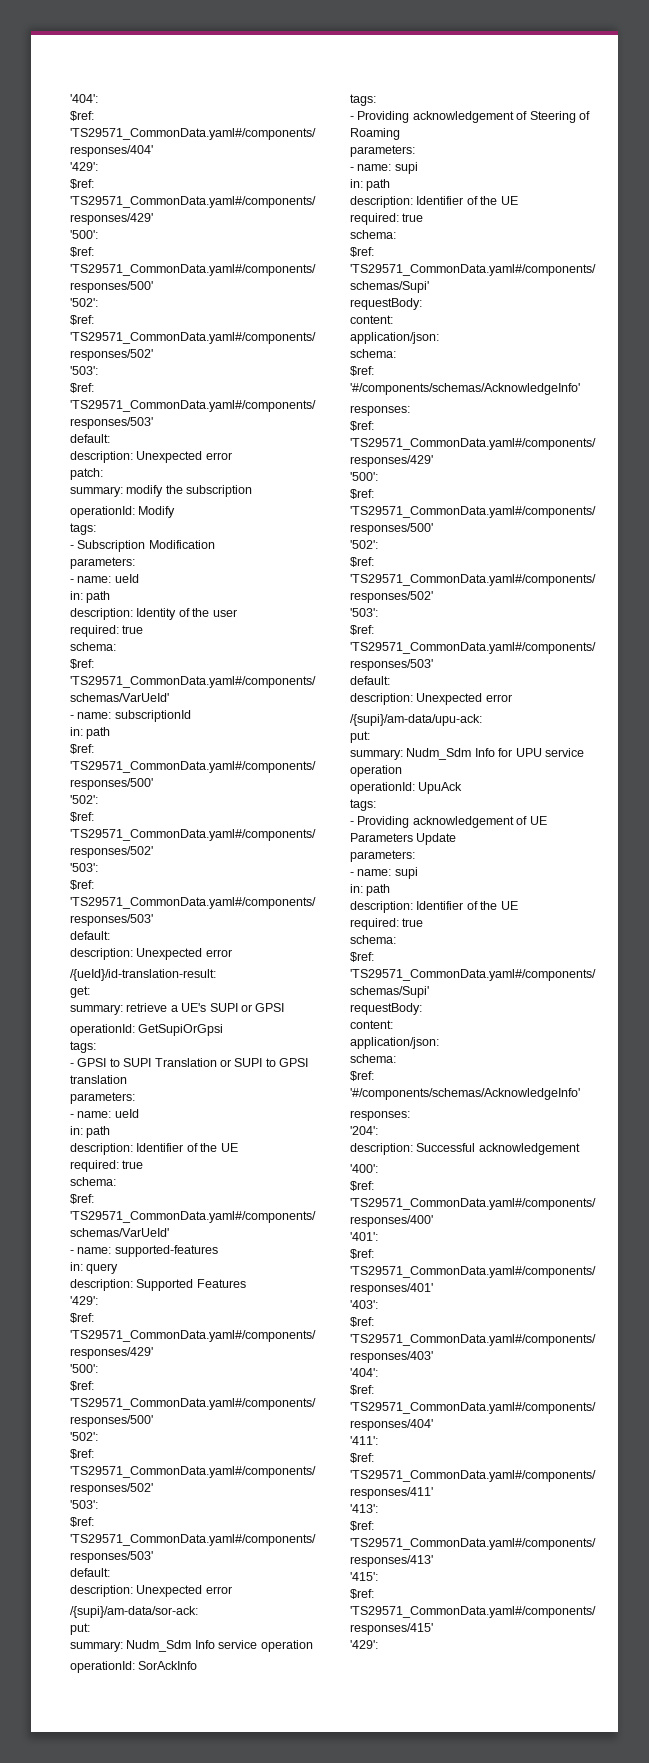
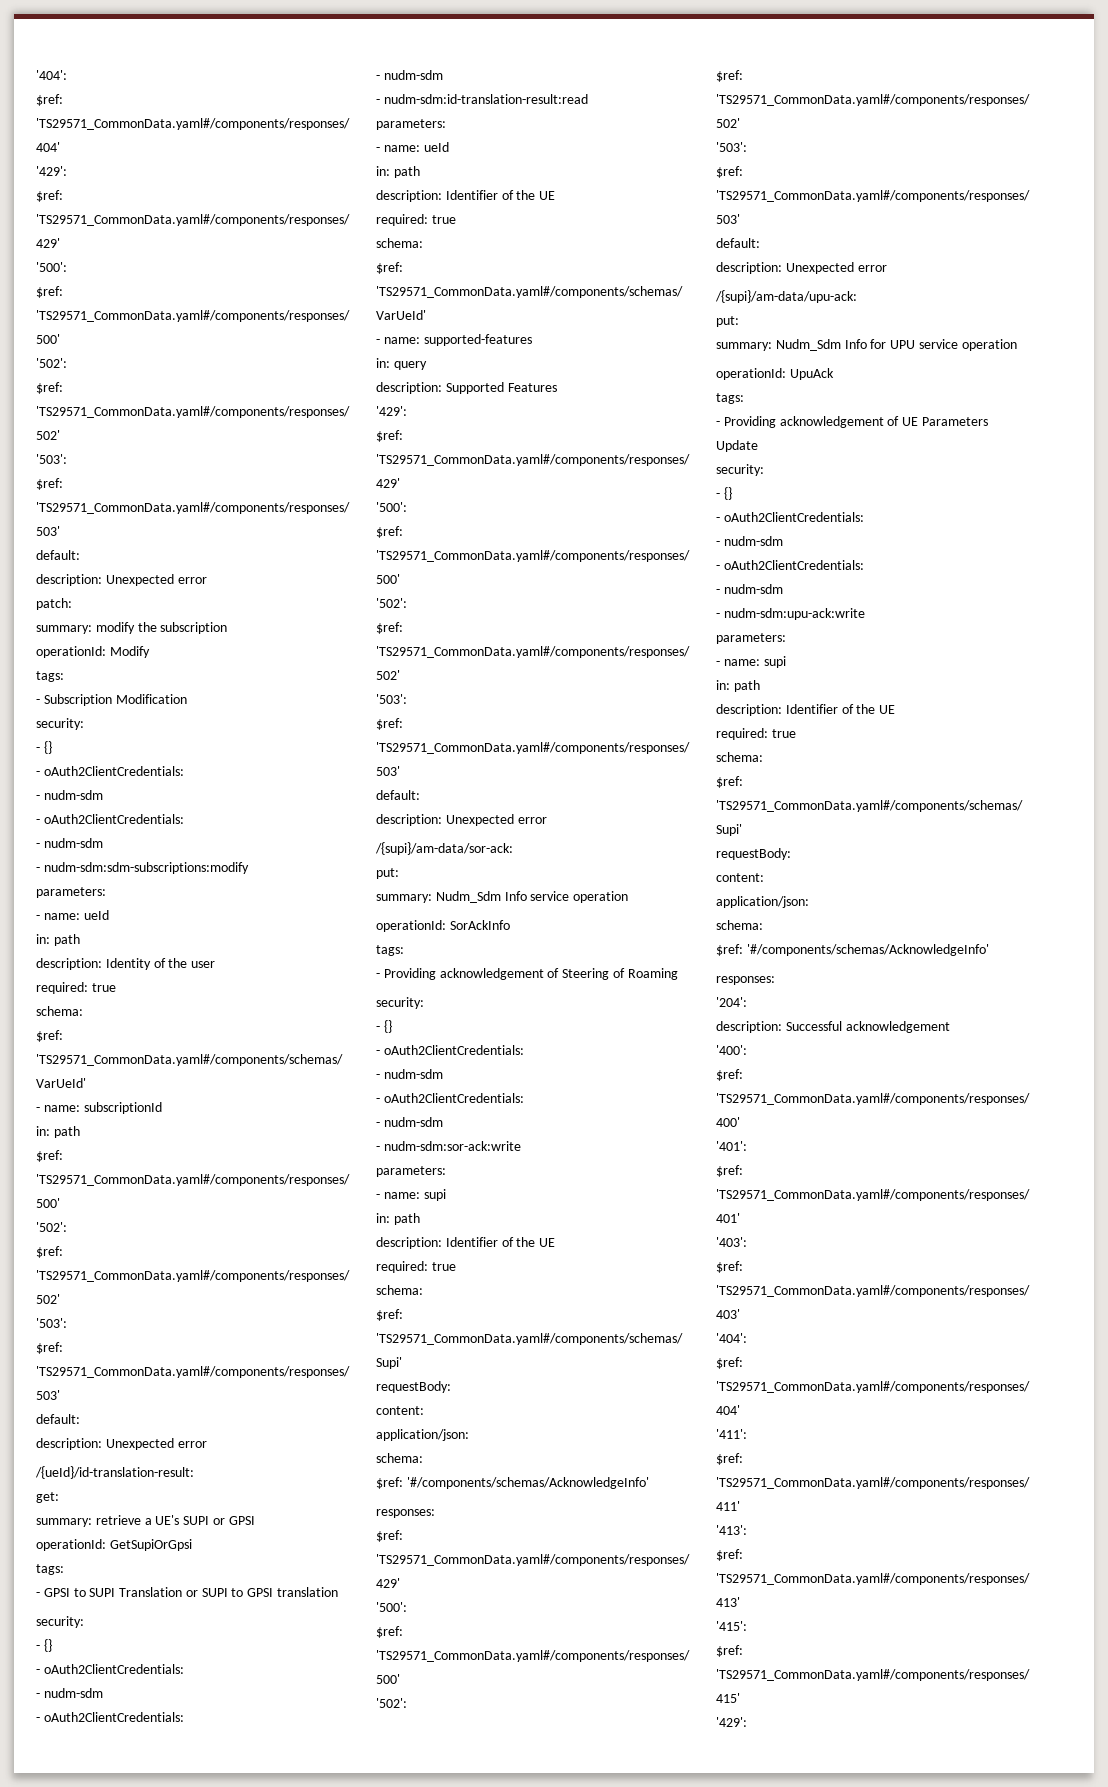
  - Subscription Modification
+ security:
+ - {}
+ - oAuth2ClientCredentials:
+ - nudm-sdm
+ - oAuth2ClientCredentials:
+ - nudm-sdm
+ - nudm-sdm:sdm-subscriptions:modify
  - GPSI to SUPI Translation or SUPI to GPSI translation
+ security:
+ - {}
+ - oAuth2ClientCredentials:
+ - nudm-sdm
+ - oAuth2ClientCredentials:
+ - nudm-sdm
+ - nudm-sdm:id-translation-result:read
  - Providing acknowledgement of Steering of Roaming
+ security:
+ - {}
+ - oAuth2ClientCredentials:
+ - nudm-sdm
+ - oAuth2ClientCredentials:
+ - nudm-sdm
+ - nudm-sdm:sor-ack:write
  - Providing acknowledgement of UE Parameters Update
+ security:
+ - {}
+ - oAuth2ClientCredentials:
+ - nudm-sdm
+ - oAuth2ClientCredentials:
+ - nudm-sdm
+ - nudm-sdm:upu-ack:write

